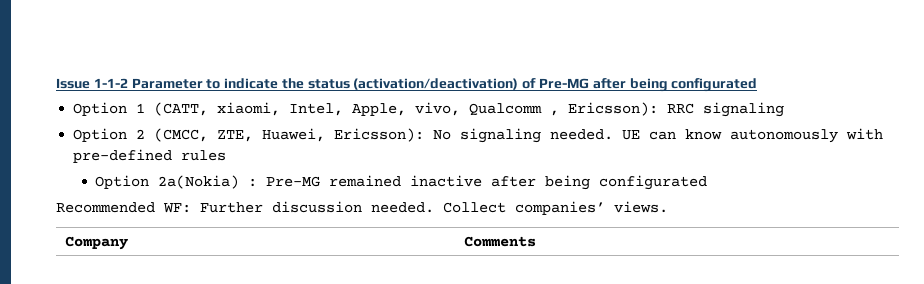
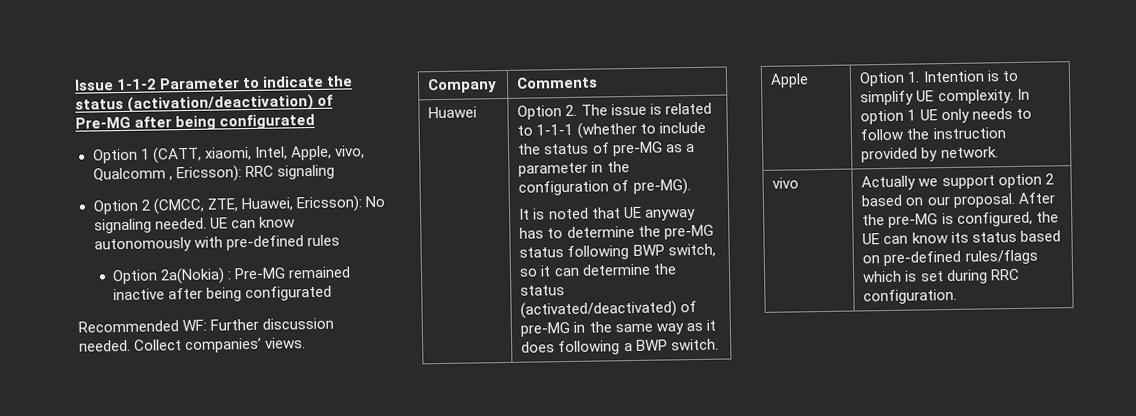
+ Huawei | Option 2. The issue is related to 1-1-1 (whether to include the status of pre-MG as a parameter in the configuration of pre-MG).
+ It is noted that UE anyway has to determine the pre-MG status following BWP switch, so it can determine the status (activated/deactivated) of pre-MG in the same way as it does following a BWP switch.
+ Apple | Option 1. Intention is to simplify UE complexity. In option 1 UE only needs to follow the instruction provided by network.
+ vivo | Actually we support option 2 based on our proposal. After the pre-MG is configured, the UE can know its status based on pre-defined rules/flags which is set during RRC configuration.

